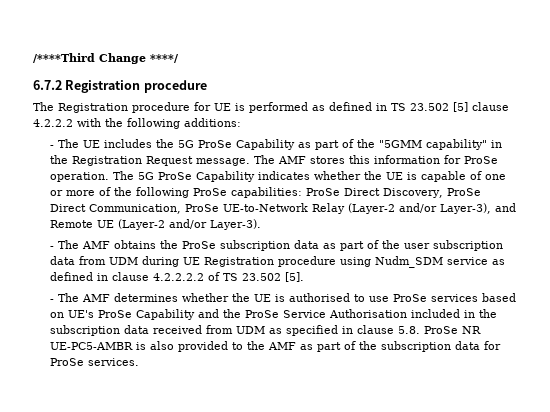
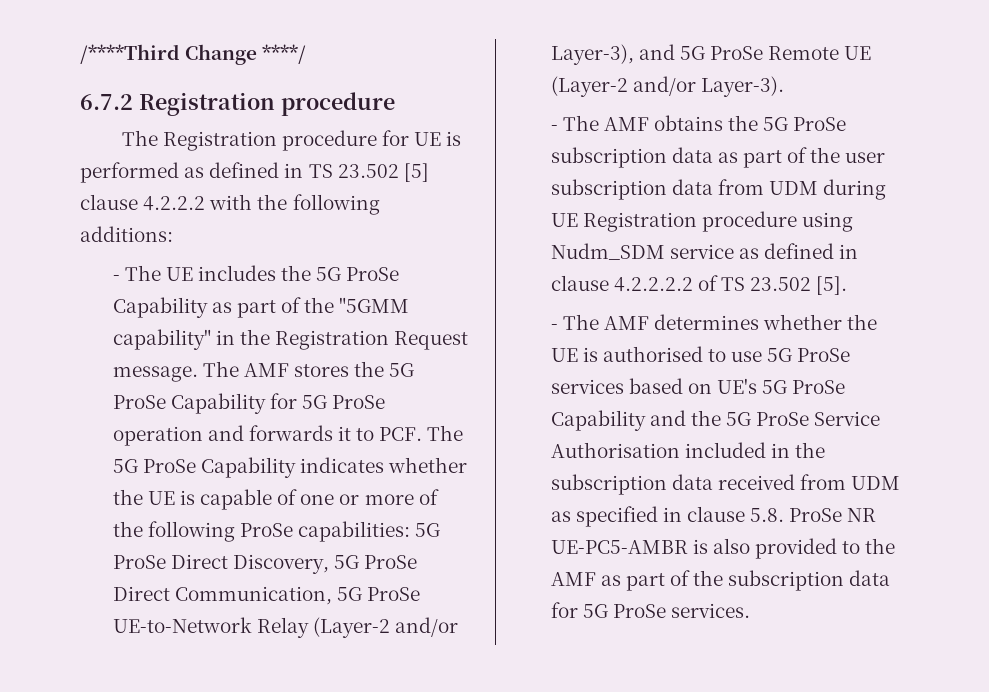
- The AMF stores this information for ProSe operation. The 5G ProSe Capability indicates whether the UE is capable of one or more of the following ProSe capabilities: ProSe Direct Discovery, ProSe Direct Communication, ProSe UE-to-Network Relay (Layer-2 and/or Layer-3), and Remote UE (Layer-2 and/or Layer-3).
+ The AMF stores the 5G ProSe Capability for 5G ProSe operation and forwards it to PCF. The 5G ProSe Capability indicates whether the UE is capable of one or more of the following ProSe capabilities: 5G ProSe Direct Discovery, 5G ProSe Direct Communication, 5G ProSe UE-to-Network Relay (Layer-2 and/or Layer-3), and 5G ProSe Remote UE (Layer-2 and/or Layer-3).
- - The AMF obtains the ProSe subscription data as part of the user subscription data from UDM during UE Registration procedure using Nudm_SDM service as defined in clause 4.2.2.2.2 of TS 23.502 [5].
+ - The AMF obtains the 5G ProSe subscription data as part of the user subscription data from UDM during UE Registration procedure using Nudm_SDM service as defined in clause 4.2.2.2.2 of TS 23.502 [5].
- - The AMF determines whether the UE is authorised to use ProSe services based on UE's ProSe Capability and the ProSe Service Authorisation included in the subscription data received from UDM as specified in clause 5.8. ProSe NR UE-PC5-AMBR is also provided to the AMF as part of the subscription data for ProSe services.
+ - The AMF determines whether the UE is authorised to use 5G ProSe services based on UE's 5G ProSe Capability and the 5G ProSe Service Authorisation included in the subscription data received from UDM as specified in clause 5.8. ProSe NR UE-PC5-AMBR is also provided to the AMF as part of the subscription data for 5G ProSe services.

